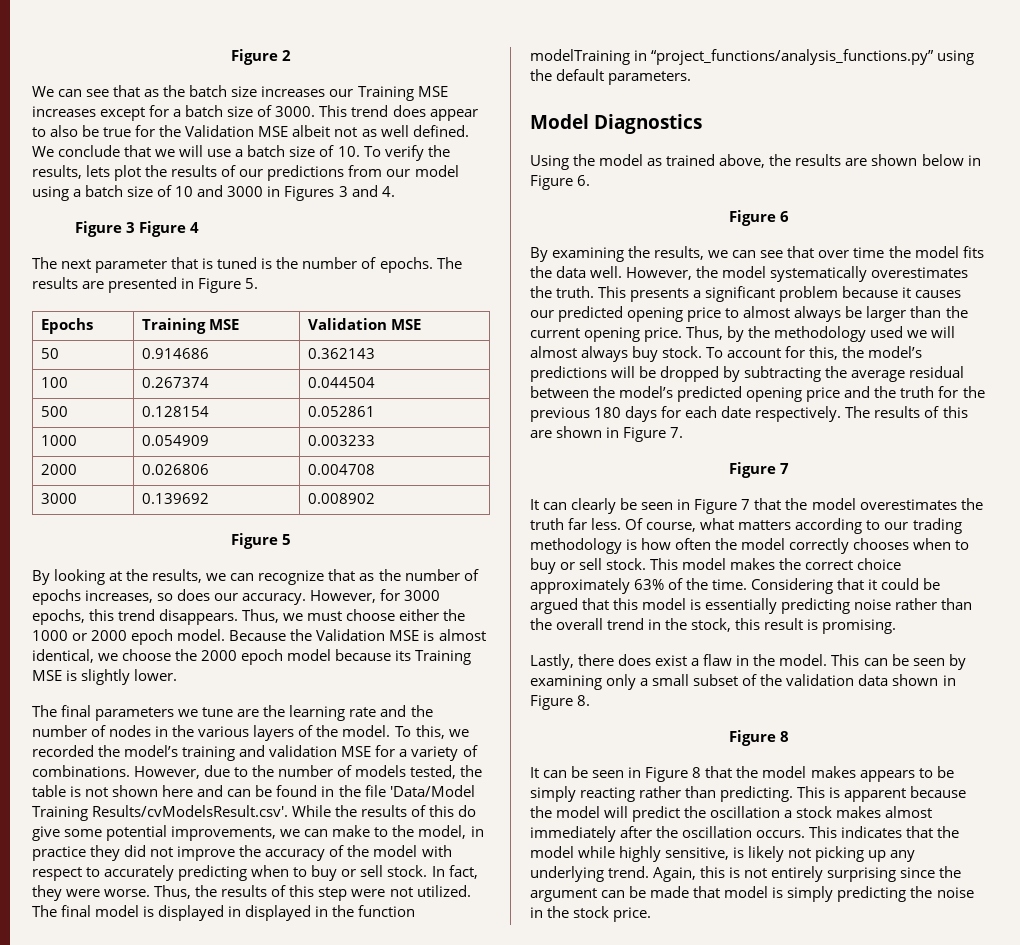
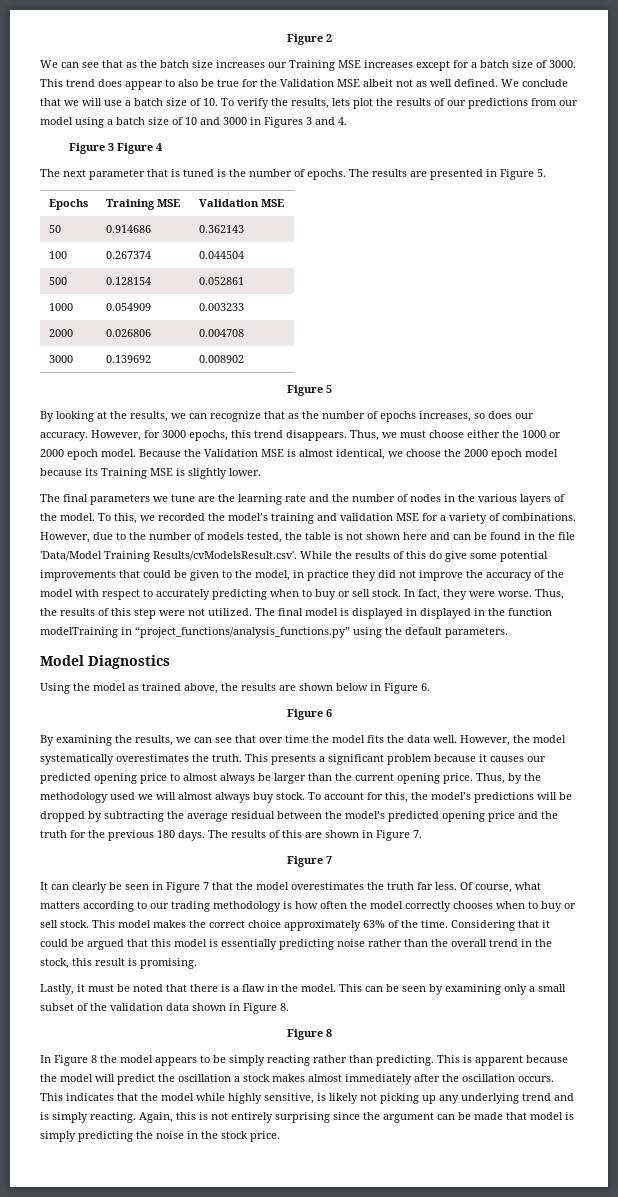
- However, due to the number of models tested, the table is not shown here and can be found in the file 'Data/Model Training Results/cvModelsResult.csv'. While the results of this do give some potential improvements, we can make to the model, in practice they did not improve the accuracy of the model with respect to accurately predicting when to buy or sell stock.
+ However, due to the number of models tested, the table is not shown here and can be found in the file 'Data/Model Training Results/cvModelsResult.csv'. While the results of this do give some potential improvements that could be given to the model, in practice they did not improve the accuracy of the model with respect to accurately predicting when to buy or sell stock.
- To account for this, the model’s predictions will be dropped by subtracting the average residual between the model’s predicted opening price and the truth for the previous 180 days for each date respectively.
+ To account for this, the model’s predictions will be dropped by subtracting the average residual between the model’s predicted opening price and the truth for the previous 180 days.
- Lastly, there does exist a flaw in the model.
+ Lastly, it must be noted that there is a flaw in the model.
- It can be seen in Figure 8 that the model makes appears to be simply reacting rather than predicting.
+ In Figure 8 the model appears to be simply reacting rather than predicting.
- This indicates that the model while highly sensitive, is likely not picking up any underlying trend.
+ This indicates that the model while highly sensitive, is likely not picking up any underlying trend and is simply reacting.

